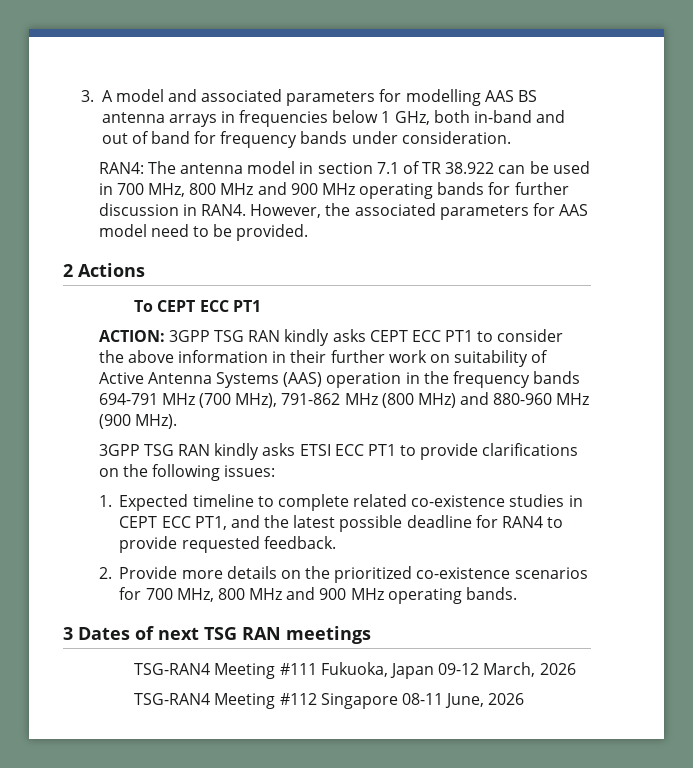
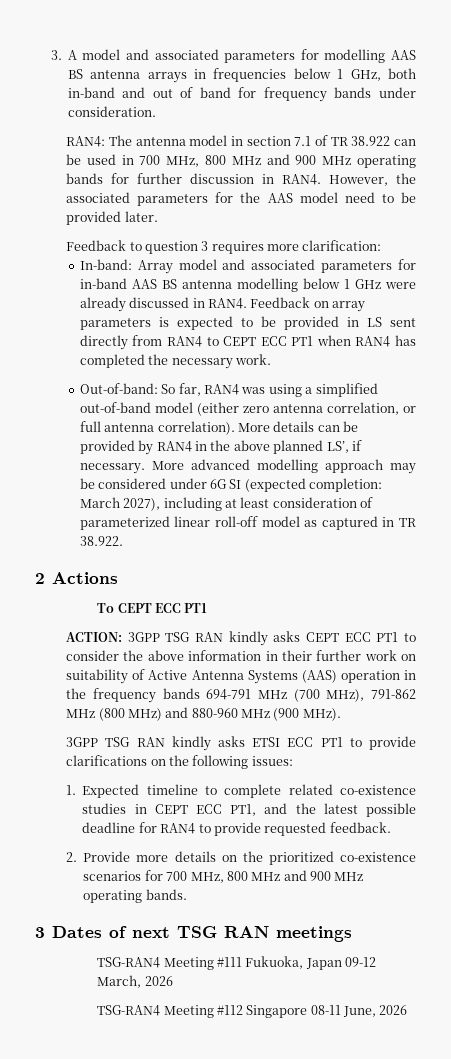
- However, the associated parameters for AAS model need to be provided.
+ However, the associated parameters for the AAS model need to be provided later.
+ Feedback to question 3 requires more clarification:
+ In-band: Array model and associated parameters for in-band AAS BS antenna modelling below 1 GHz were already discussed in RAN4. Feedback on array parameters is expected to be provided in LS sent directly from RAN4 to CEPT ECC PT1 when RAN4 has completed the necessary work.
+ Out-of-band: So far, RAN4 was using a simplified out-of-band model (either zero antenna correlation, or full antenna correlation). More details can be provided by RAN4 in the above planned LS’, if necessary. More advanced modelling approach may be considered under 6G SI (expected completion: March 2027), including at least consideration of parameterized linear roll-off model as captured in TR 38.922.

